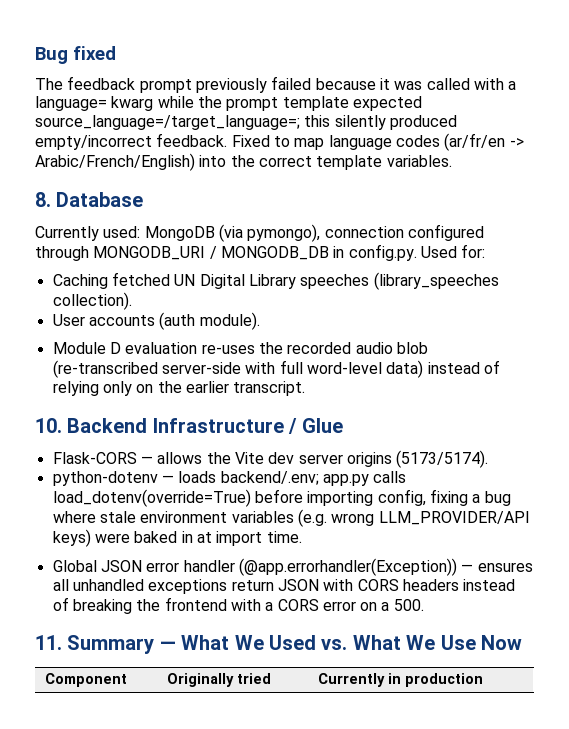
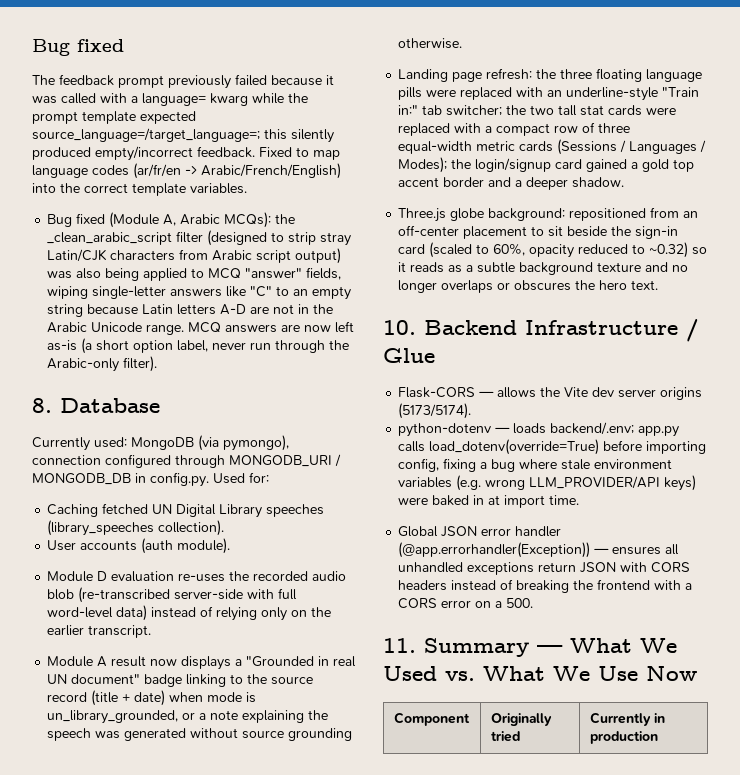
+ Bug fixed (Module A, Arabic MCQs): the _clean_arabic_script filter (designed to strip stray Latin/CJK characters from Arabic script output) was also being applied to MCQ "answer" fields, wiping single-letter answers like "C" to an empty string because Latin letters A-D are not in the Arabic Unicode range. MCQ answers are now left as-is (a short option label, never run through the Arabic-only filter).
+ Module A result now displays a "Grounded in real UN document" badge linking to the source record (title + date) when mode is un_library_grounded, or a note explaining the speech was generated without source grounding otherwise.
+ Landing page refresh: the three floating language pills were replaced with an underline-style "Train in:" tab switcher; the two tall stat cards were replaced with a compact row of three equal-width metric cards (Sessions / Languages / Modes); the login/signup card gained a gold top accent border and a deeper shadow.
+ Three.js globe background: repositioned from an off-center placement to sit beside the sign-in card (scaled to 60%, opacity reduced to ~0.32) so it reads as a subtle background texture and no longer overlaps or obscures the hero text.

